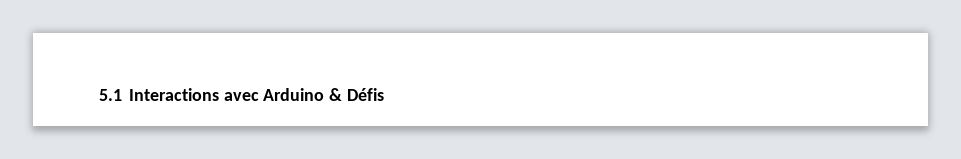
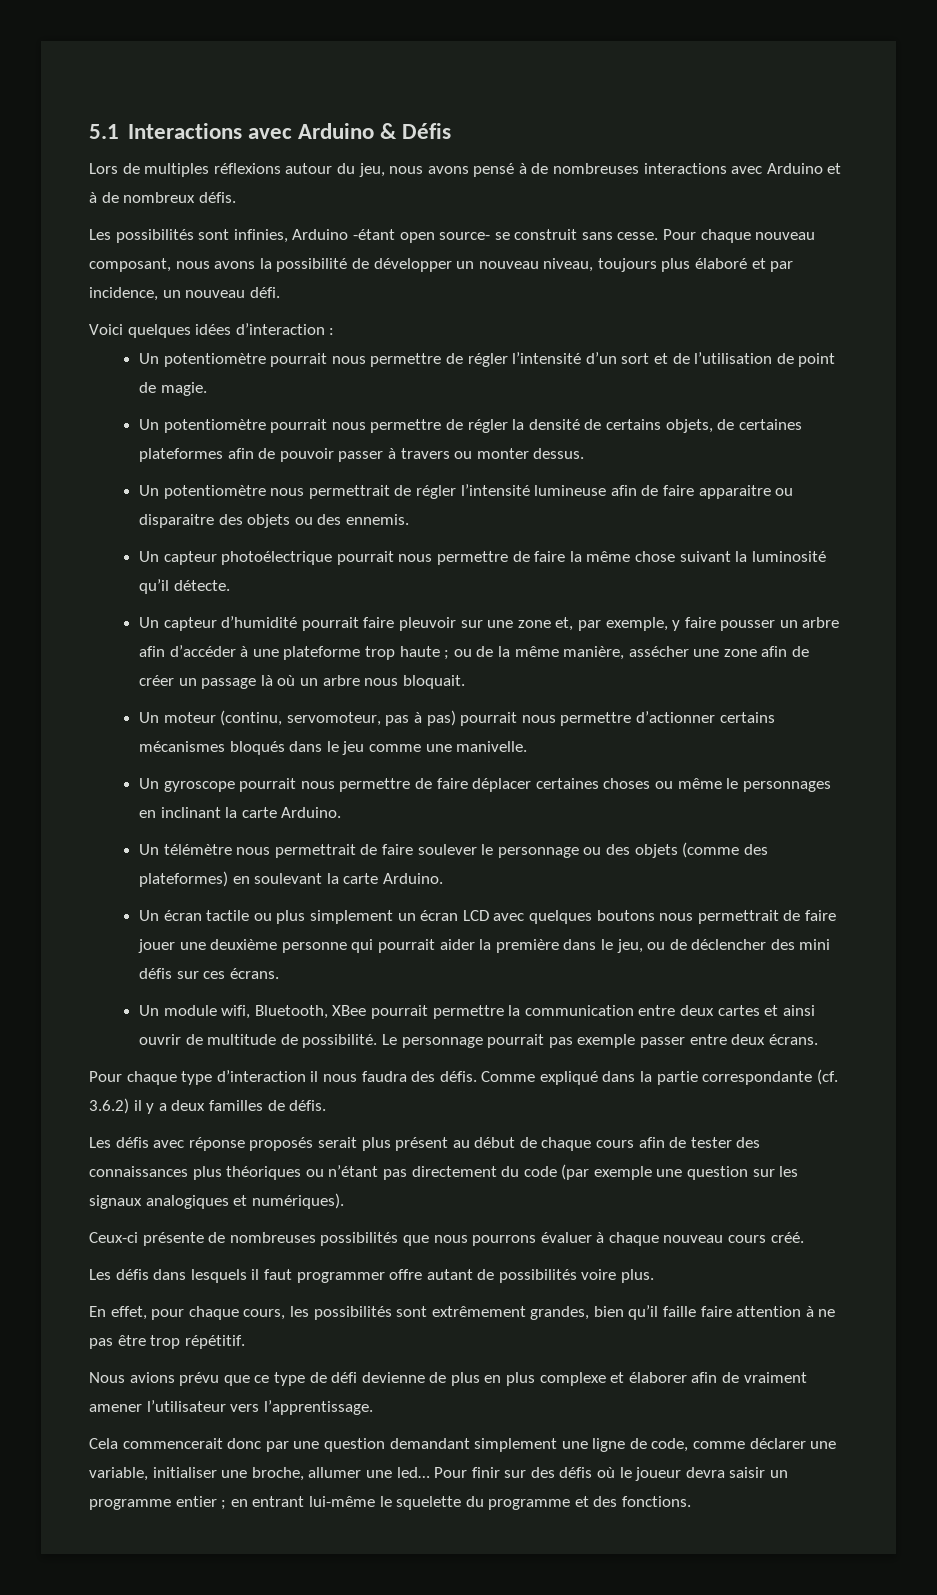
+ Lors de multiples réflexions autour du jeu, nous avons pensé à de nombreuses interactions avec Arduino et à de nombreux défis.
+ Les possibilités sont infinies, Arduino -étant open source- se construit sans cesse. Pour chaque nouveau composant, nous avons la possibilité de développer un nouveau niveau, toujours plus élaboré et par incidence, un nouveau défi.
+ Voici quelques idées d’interaction :
+ Un potentiomètre pourrait nous permettre de régler l’intensité d’un sort et de l’utilisation de point de magie.
+ Un potentiomètre pourrait nous permettre de régler la densité de certains objets, de certaines plateformes afin de pouvoir passer à travers ou monter dessus.
+ Un potentiomètre nous permettrait de régler l’intensité lumineuse afin de faire apparaitre ou disparaitre des objets ou des ennemis.
+ Un capteur photoélectrique pourrait nous permettre de faire la même chose suivant la luminosité qu’il détecte.
+ Un capteur d’humidité pourrait faire pleuvoir sur une zone et, par exemple, y faire pousser un arbre afin d’accéder à une plateforme trop haute ; ou de la même manière, assécher une zone afin de créer un passage là où un arbre nous bloquait.
+ Un moteur (continu, servomoteur, pas à pas) pourrait nous permettre d’actionner certains mécanismes bloqués dans le jeu comme une manivelle.
+ Un gyroscope pourrait nous permettre de faire déplacer certaines choses ou même le personnages en inclinant la carte Arduino.
+ Un télémètre nous permettrait de faire soulever le personnage ou des objets (comme des plateformes) en soulevant la carte Arduino.
+ Un écran tactile ou plus simplement un écran LCD avec quelques boutons nous permettrait de faire jouer une deuxième personne qui pourrait aider la première dans le jeu, ou de déclencher des mini défis sur ces écrans.
+ Un module wifi, Bluetooth, XBee pourrait permettre la communication entre deux cartes et ainsi ouvrir de multitude de possibilité. Le personnage pourrait pas exemple passer entre deux écrans.
+ Pour chaque type d’interaction il nous faudra des défis. Comme expliqué dans la partie correspondante (cf. 3.6.2) il y a deux familles de défis.
+ Les défis avec réponse proposés serait plus présent au début de chaque cours afin de tester des connaissances plus théoriques ou n’étant pas directement du code (par exemple une question sur les signaux analogiques et numériques).
+ Ceux-ci présente de nombreuses possibilités que nous pourrons évaluer à chaque nouveau cours créé.
+ Les défis dans lesquels il faut programmer offre autant de possibilités voire plus.
+ En effet, pour chaque cours, les possibilités sont extrêmement grandes, bien qu’il faille faire attention à ne pas être trop répétitif.
+ Nous avions prévu que ce type de défi devienne de plus en plus complexe et élaborer afin de vraiment amener l’utilisateur vers l’apprentissage.
+ Cela commencerait donc par une question demandant simplement une ligne de code, comme déclarer une variable, initialiser une broche, allumer une led… Pour finir sur des défis où le joueur devra saisir un programme entier ; en entrant lui-même le squelette du programme et des fonctions.

